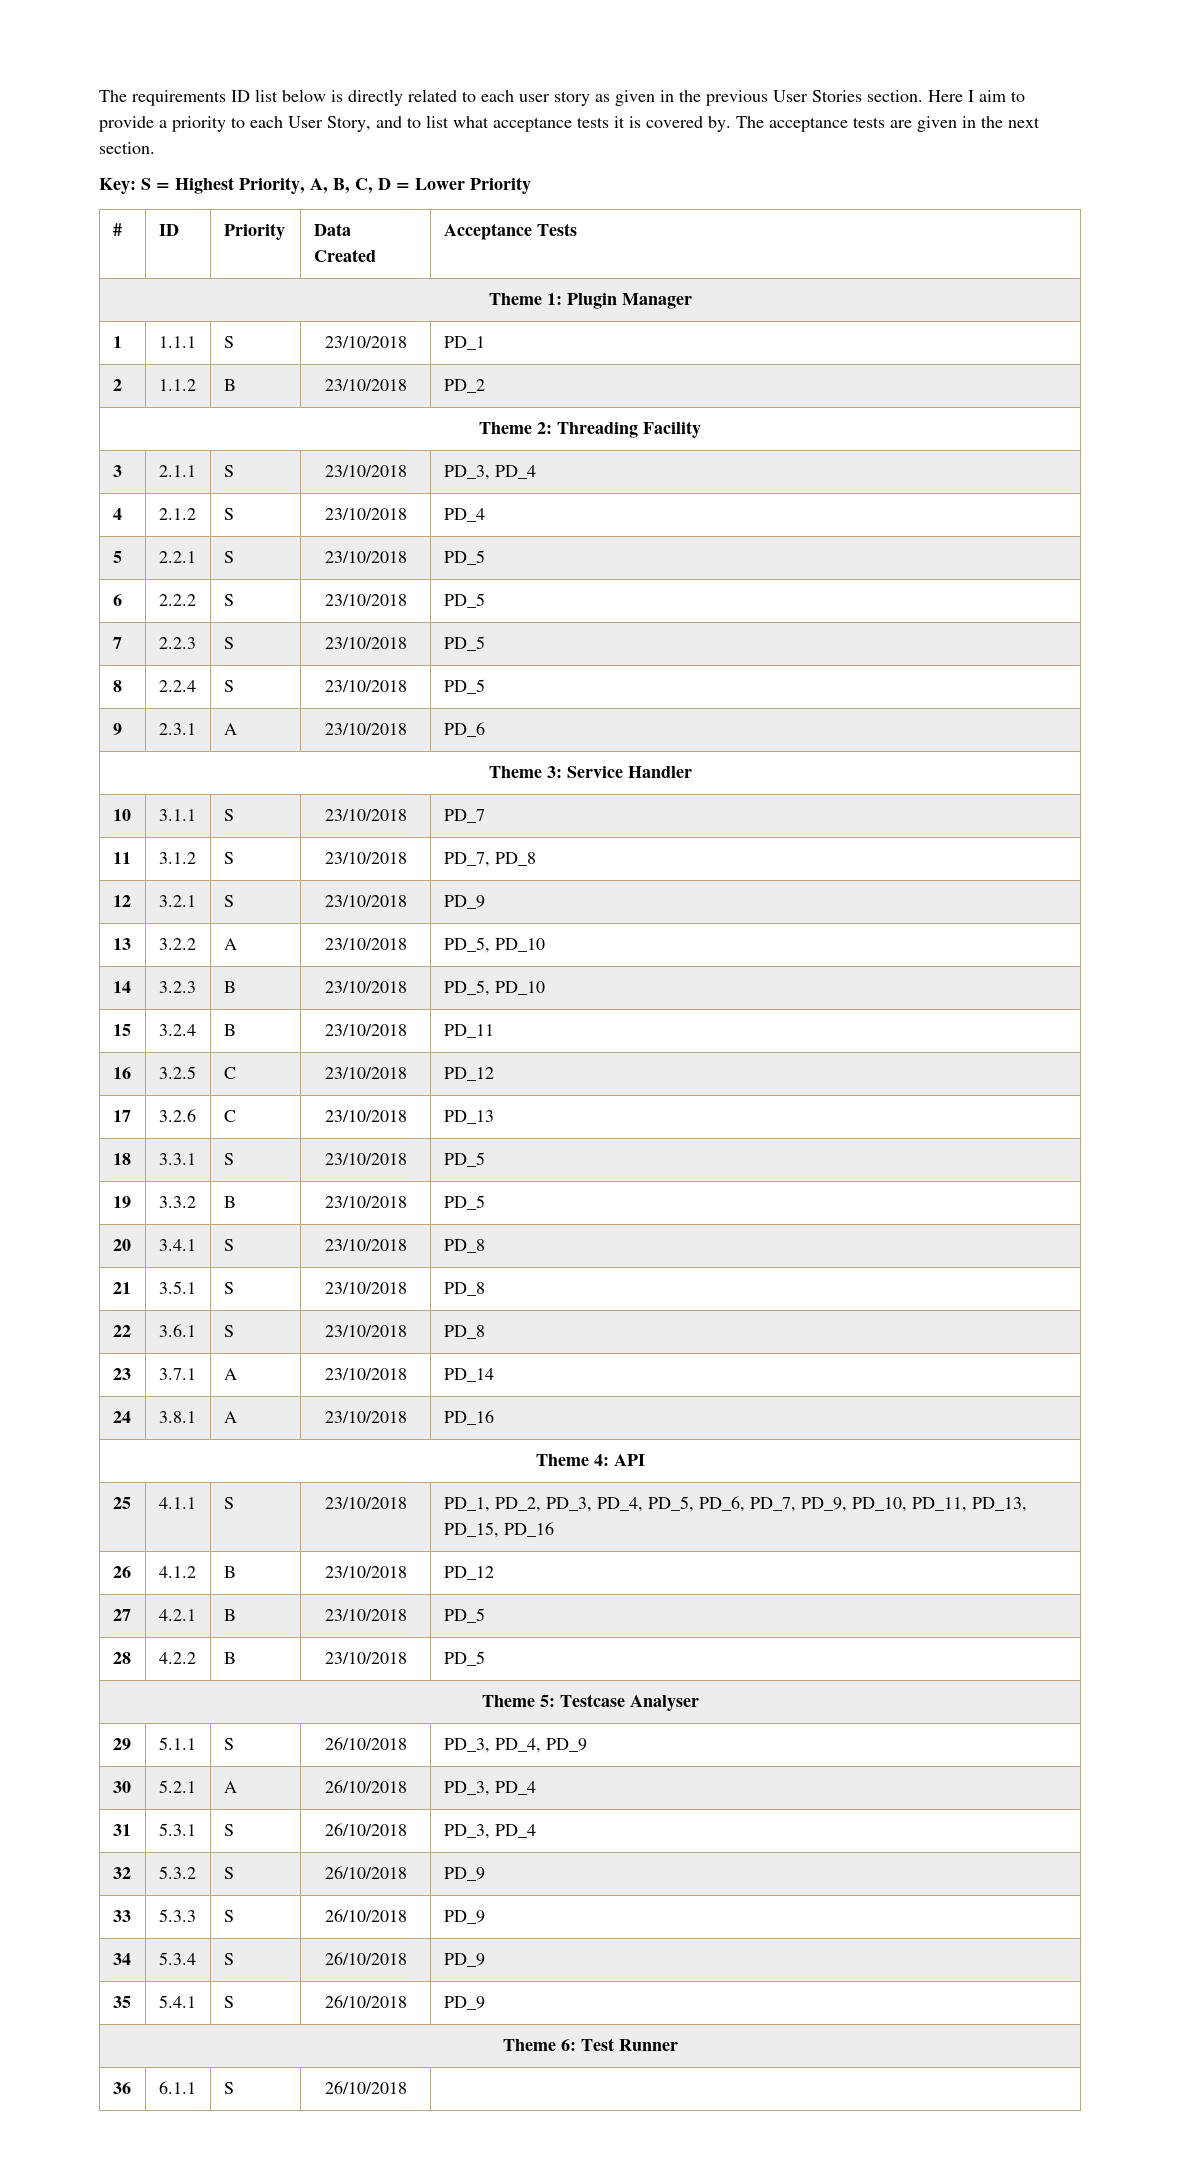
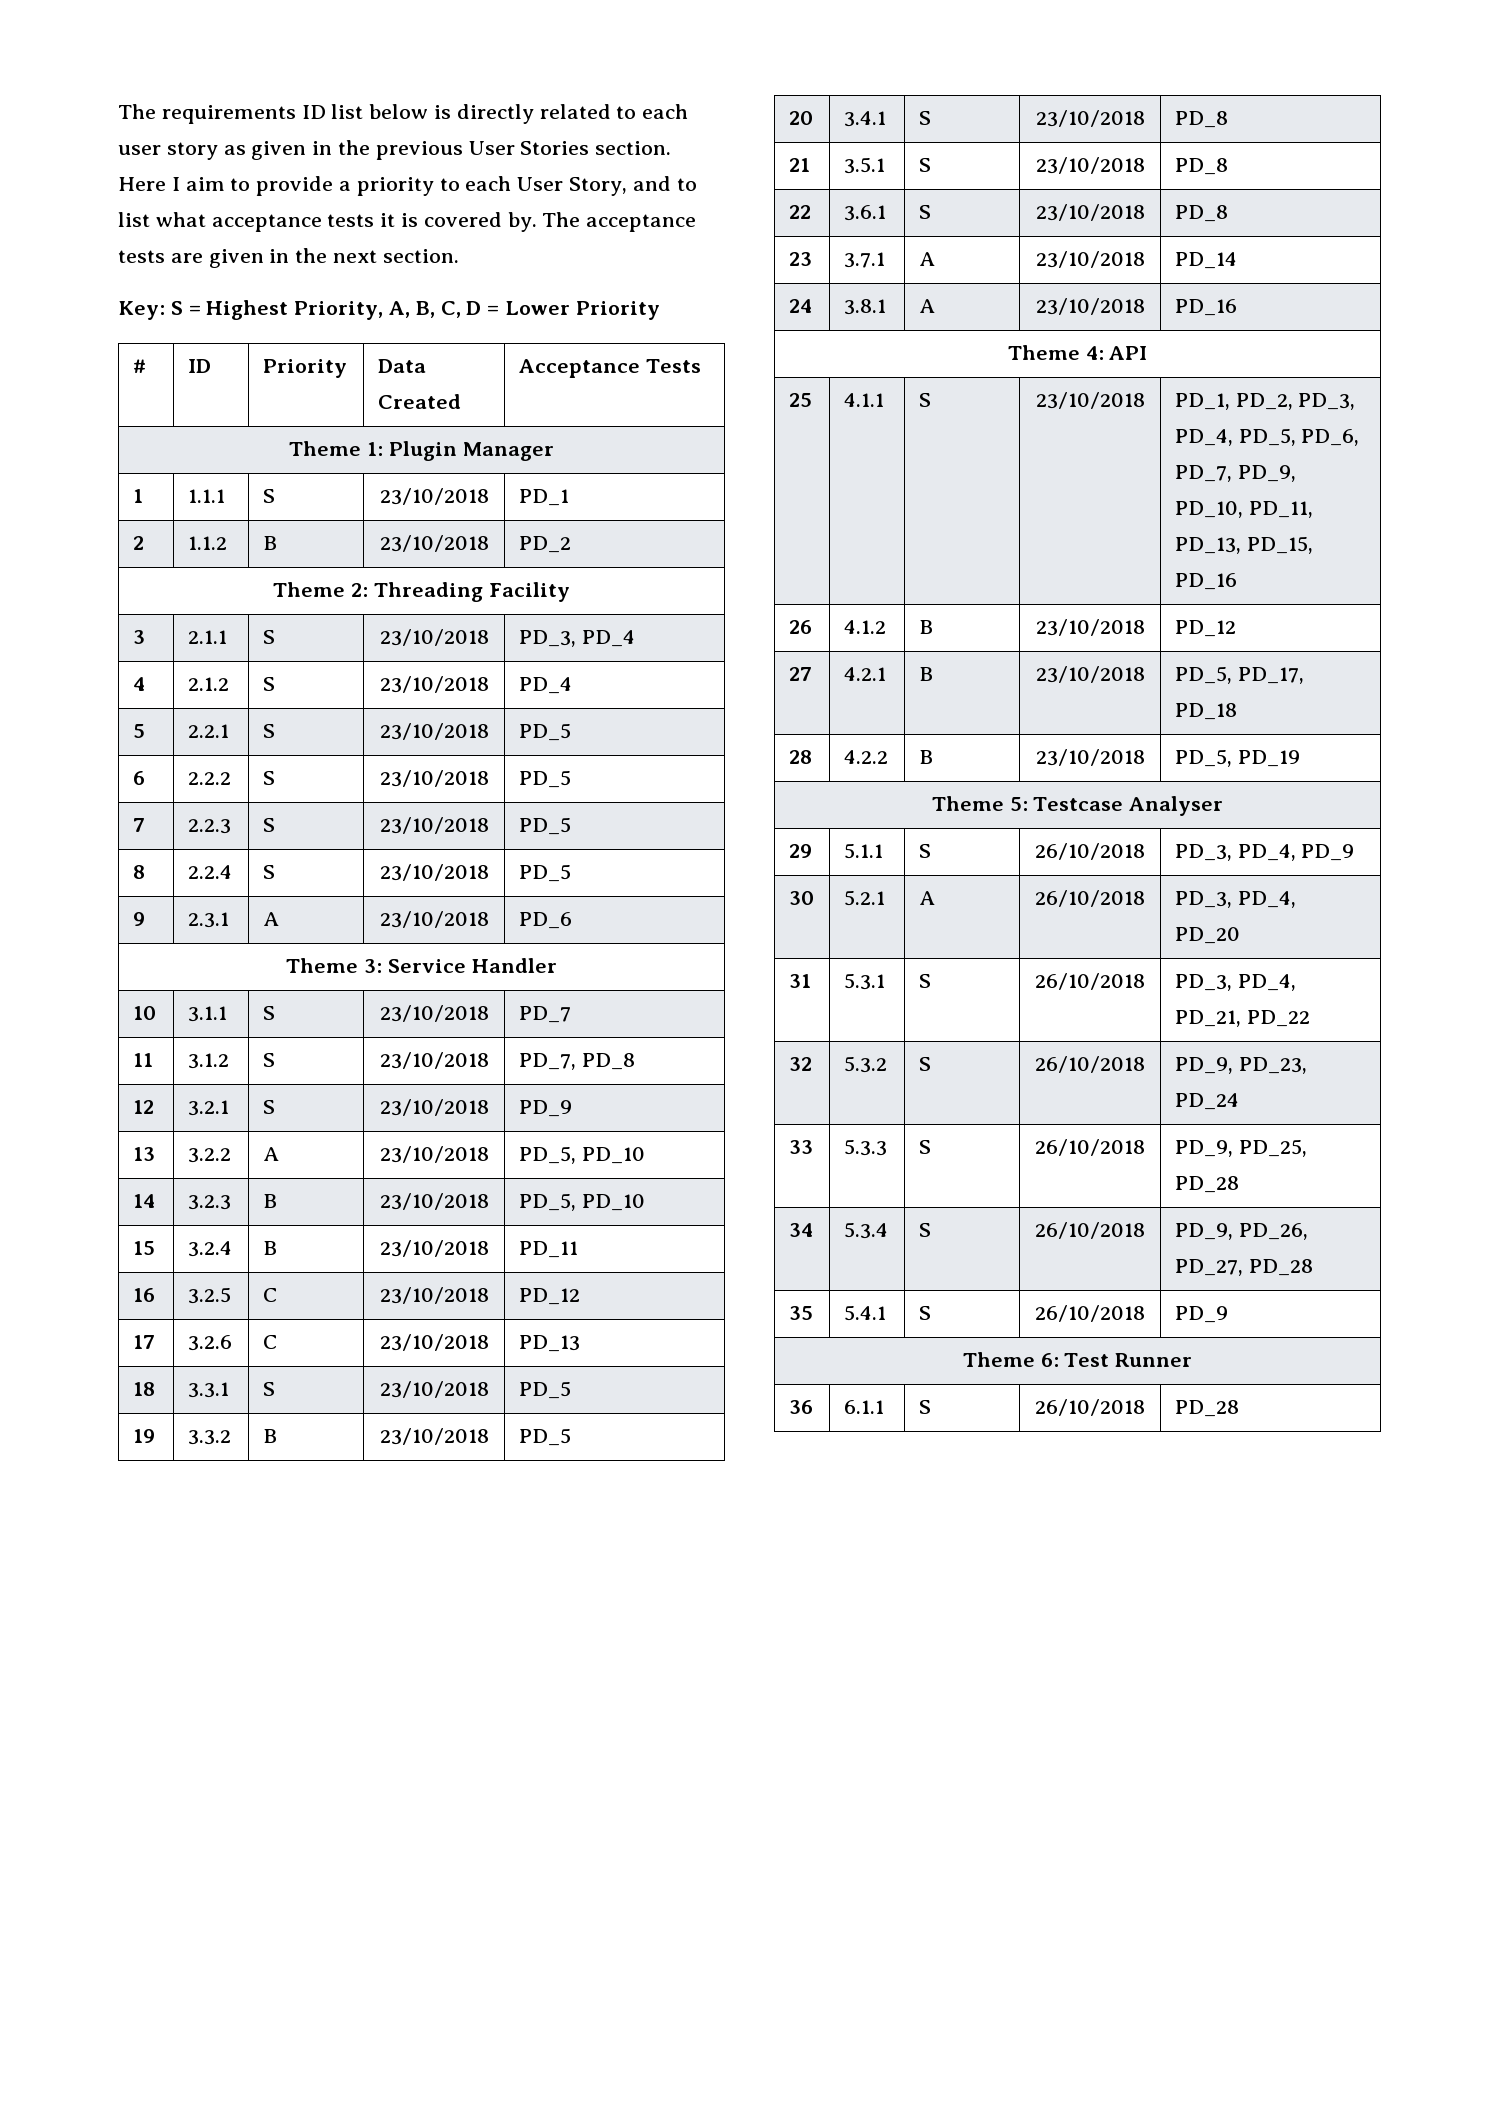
- 27 | 4.2.1 | B | 23/10/2018 | PD_5
+ 27 | 4.2.1 | B | 23/10/2018 | PD_5, PD_17, PD_18
- 28 | 4.2.2 | B | 23/10/2018 | PD_5
+ 28 | 4.2.2 | B | 23/10/2018 | PD_5, PD_19
- 30 | 5.2.1 | A | 26/10/2018 | PD_3, PD_4
+ 30 | 5.2.1 | A | 26/10/2018 | PD_3, PD_4, PD_20
- 31 | 5.3.1 | S | 26/10/2018 | PD_3, PD_4
+ 31 | 5.3.1 | S | 26/10/2018 | PD_3, PD_4, PD_21, PD_22
- 32 | 5.3.2 | S | 26/10/2018 | PD_9
+ 32 | 5.3.2 | S | 26/10/2018 | PD_9, PD_23, PD_24
- 33 | 5.3.3 | S | 26/10/2018 | PD_9
+ 33 | 5.3.3 | S | 26/10/2018 | PD_9, PD_25, PD_28
- 34 | 5.3.4 | S | 26/10/2018 | PD_9
+ 34 | 5.3.4 | S | 26/10/2018 | PD_9, PD_26, PD_27, PD_28
- 36 | 6.1.1 | S | 26/10/2018 |
+ 36 | 6.1.1 | S | 26/10/2018 | PD_28

